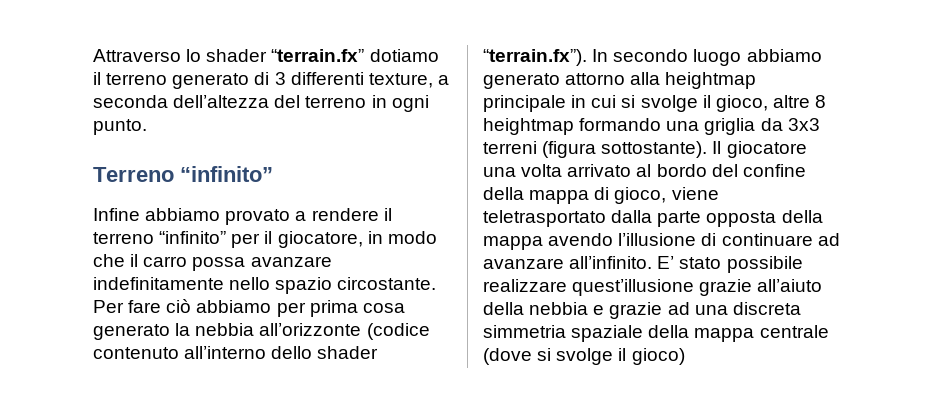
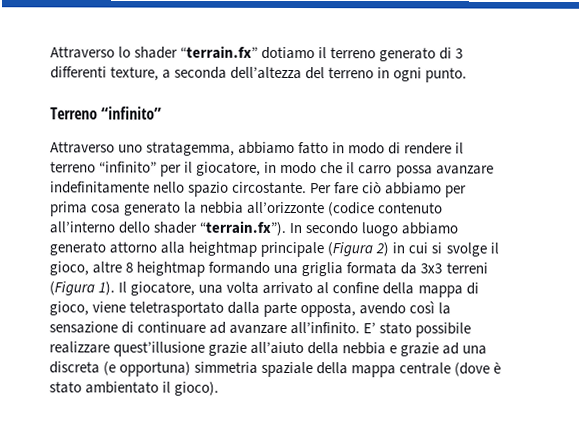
- Infine abbiamo provato a rendere il terreno “infinito” per il giocatore, in modo che il carro possa avanzare indefinitamente nello spazio circostante.
+ Attraverso uno stratagemma, abbiamo fatto in modo di rendere il terreno “infinito” per il giocatore, in modo che il carro possa avanzare indefinitamente nello spazio circostante.
- Per fare ciò abbiamo per prima cosa generato la nebbia all’orizzonte (codice contenuto all’interno dello shader “terrain.fx”). In secondo luogo abbiamo generato attorno alla heightmap principale in cui si svolge il gioco, altre 8 heightmap formando una griglia da 3x3 terreni (figura sottostante). Il giocatore una volta arrivato al bordo del confine della mappa di gioco, viene teletrasportato dalla parte opposta della mappa avendo l’illusione di continuare ad avanzare all’infinito.
+ Per fare ciò abbiamo per prima cosa generato la nebbia all’orizzonte (codice contenuto all’interno dello shader “terrain.fx”). In secondo luogo abbiamo generato attorno alla heightmap principale (Figura 2) in cui si svolge il gioco, altre 8 heightmap formando una griglia formata da 3x3 terreni (Figura 1). Il giocatore, una volta arrivato al confine della mappa di gioco, viene teletrasportato dalla parte opposta, avendo così la sensazione di continuare ad avanzare all’infinito.
- E’ stato possibile realizzare quest’illusione grazie all’aiuto della nebbia e grazie ad una discreta simmetria spaziale della mappa centrale (dove si svolge il gioco)
+ E’ stato possibile realizzare quest’illusione grazie all’aiuto della nebbia e grazie ad una discreta (e opportuna) simmetria spaziale della mappa centrale (dove è stato ambientato il gioco).

